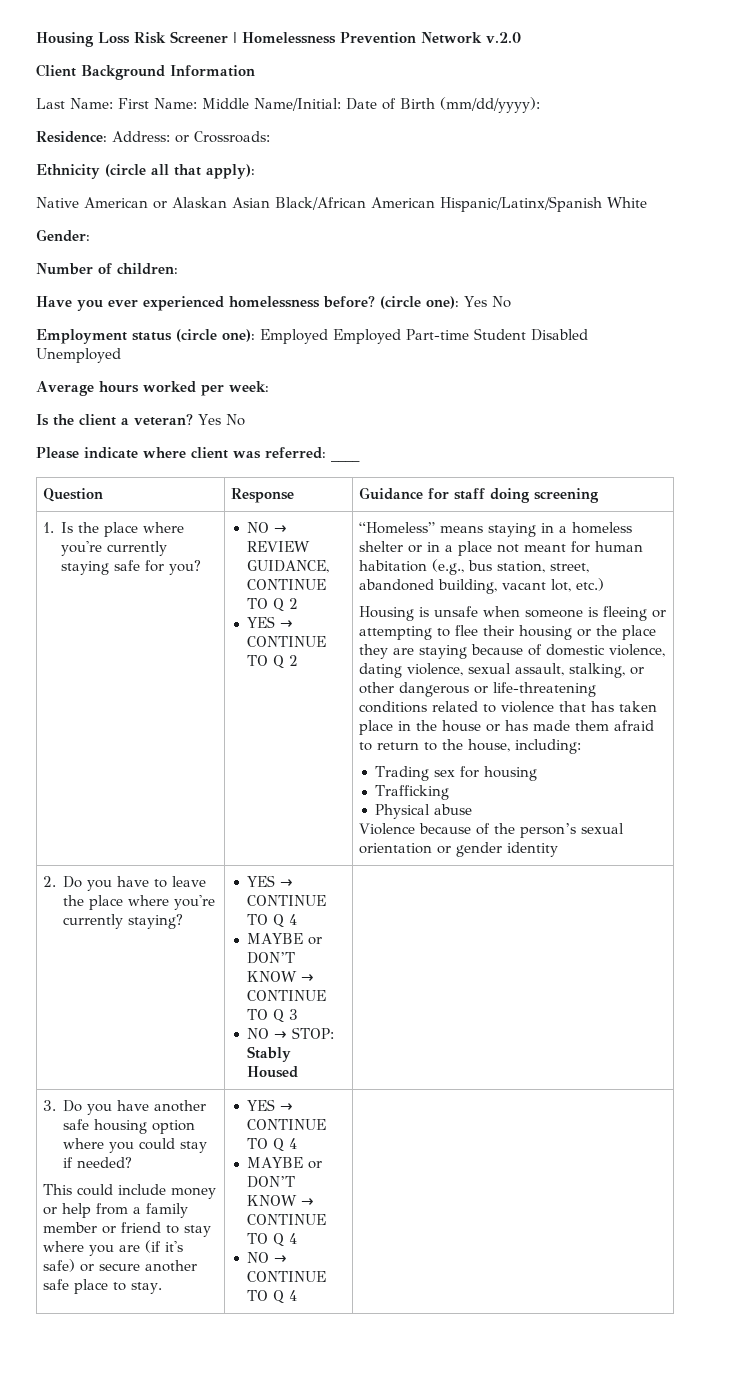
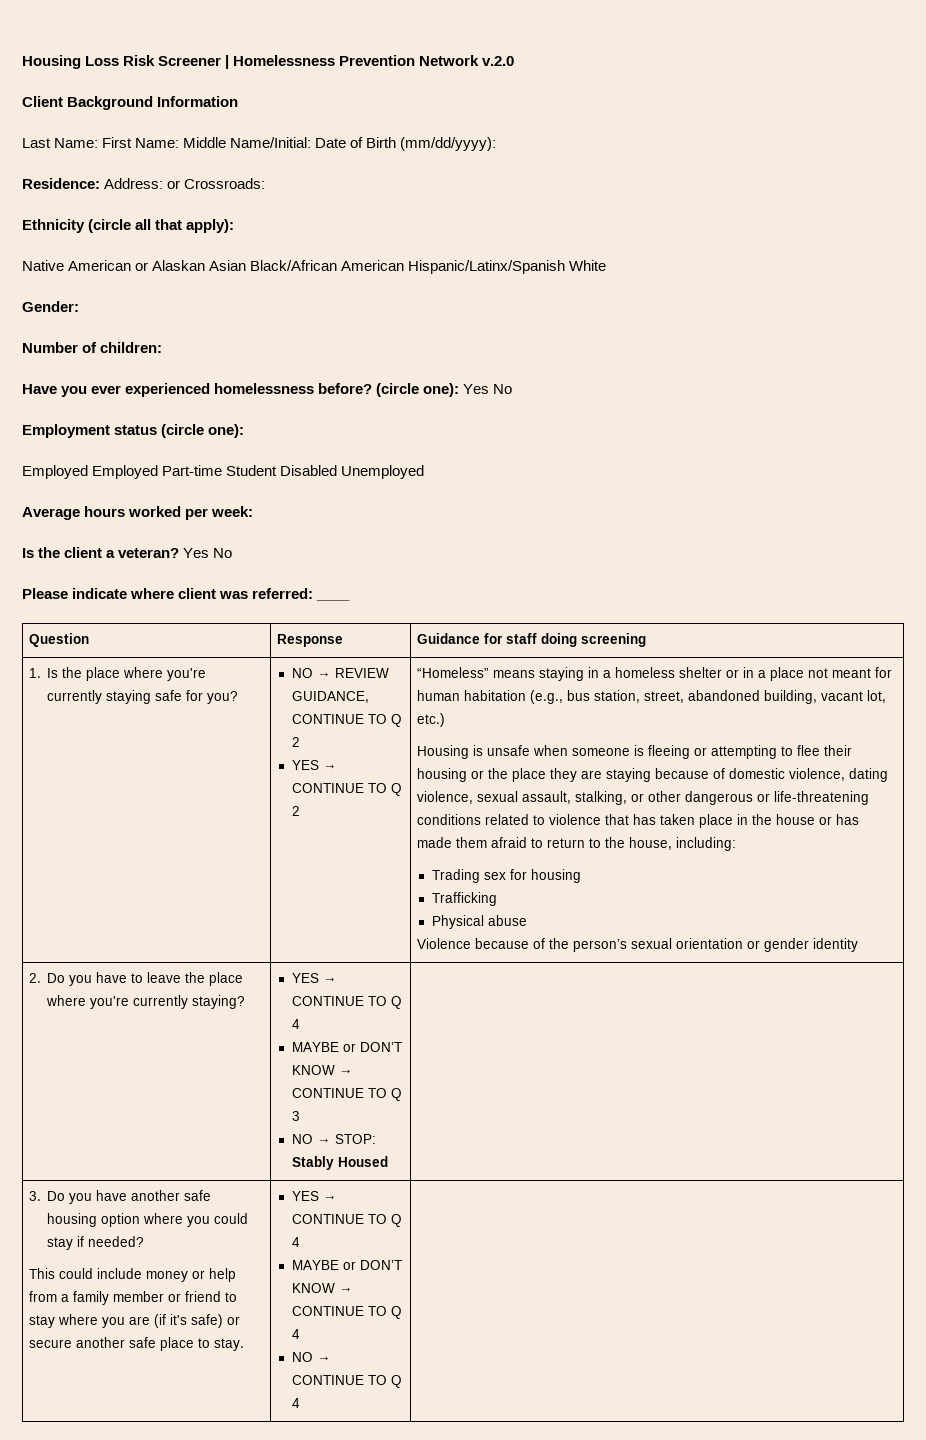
- Employment status (circle one): Employed Employed Part-time Student Disabled Unemployed
+ Employment status (circle one):
+ Employed Employed Part-time Student Disabled Unemployed

